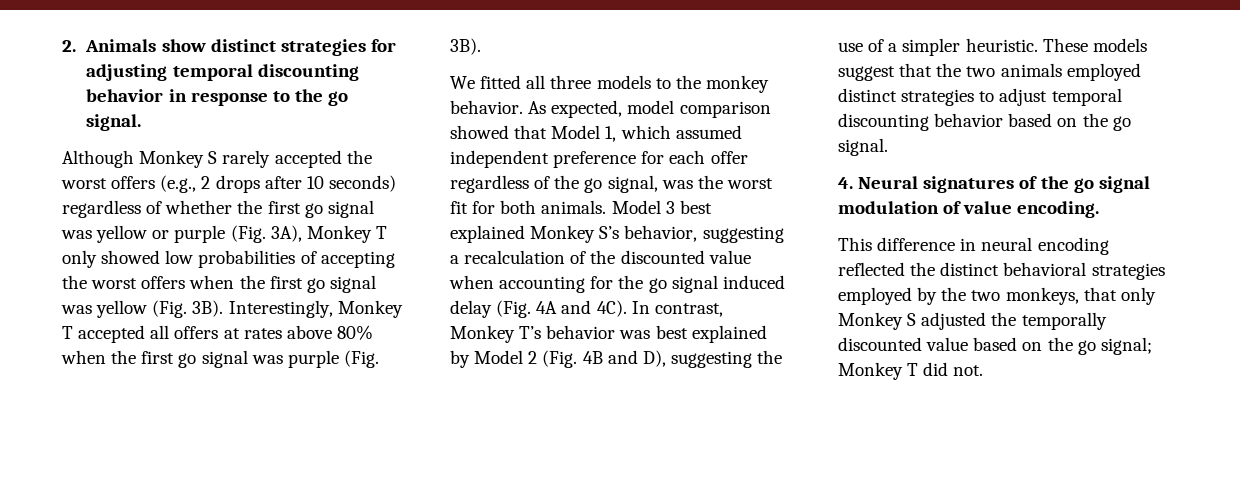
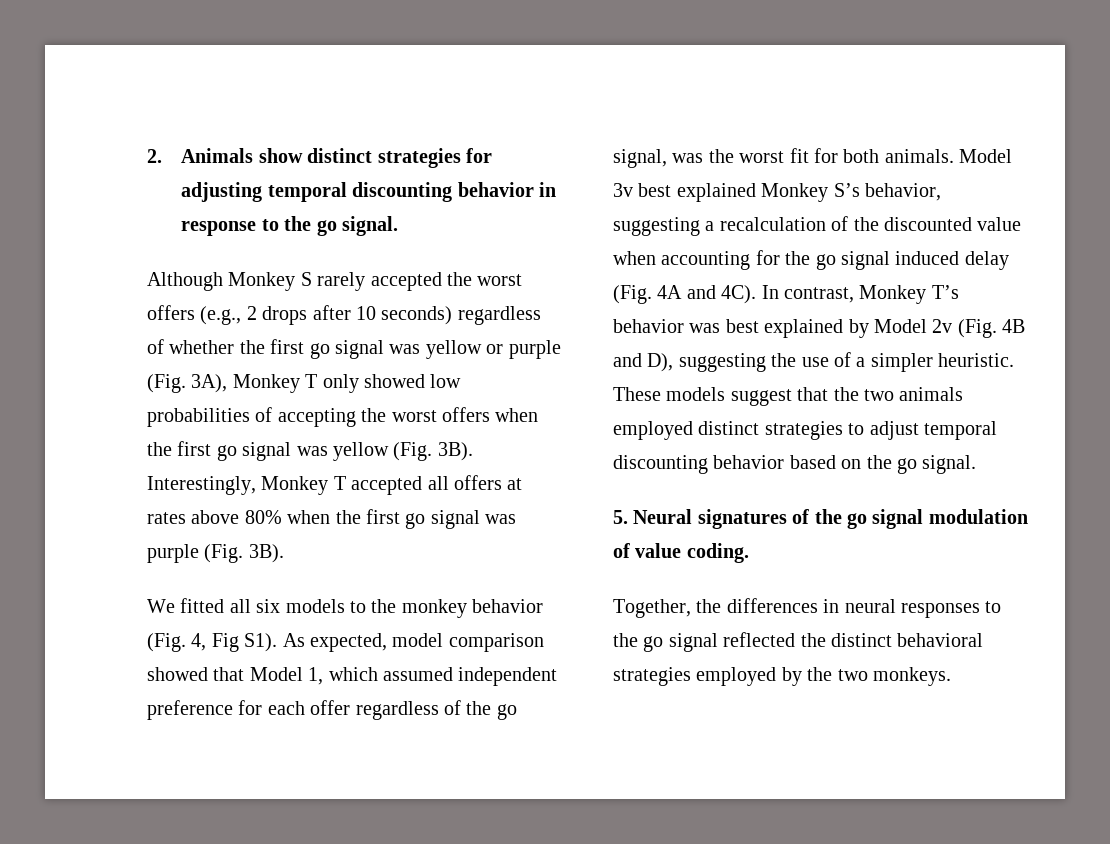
- We fitted all three models to the monkey behavior. As expected, model comparison showed that Model 1, which assumed independent preference for each offer regardless of the go signal, was the worst fit for both animals.
+ We fitted all six models to the monkey behavior (Fig. 4, Fig S1). As expected, model comparison showed that Model 1, which assumed independent preference for each offer regardless of the go signal, was the worst fit for both animals.
- Model 3 best explained Monkey S’s behavior, suggesting a recalculation of the discounted value when accounting for the go signal induced delay (Fig. 4A and 4C).
+ Model 3v best explained Monkey S’s behavior, suggesting a recalculation of the discounted value when accounting for the go signal induced delay (Fig. 4A and 4C).
- In contrast, Monkey T’s behavior was best explained by Model 2 (Fig. 4B and D), suggesting the use of a simpler heuristic.
+ In contrast, Monkey T’s behavior was best explained by Model 2v (Fig. 4B and D), suggesting the use of a simpler heuristic.
- 4. Neural signatures of the go signal modulation of value encoding.
- This difference in neural encoding reflected the distinct behavioral strategies employed by the two monkeys, that only Monkey S adjusted the temporally discounted value based on the go signal; Monkey T did not.
+ 5. Neural signatures of the go signal modulation of value coding.
+ Together, the differences in neural responses to the go signal reflected the distinct behavioral strategies employed by the two monkeys.

